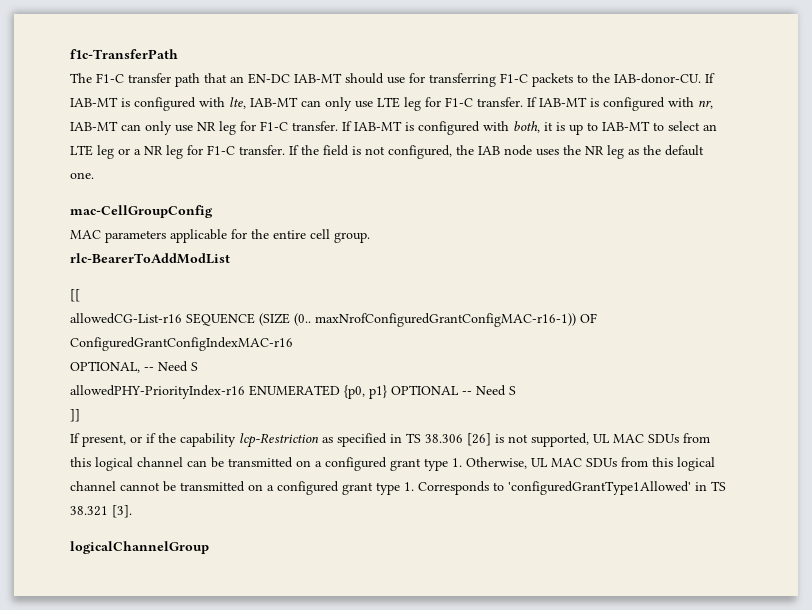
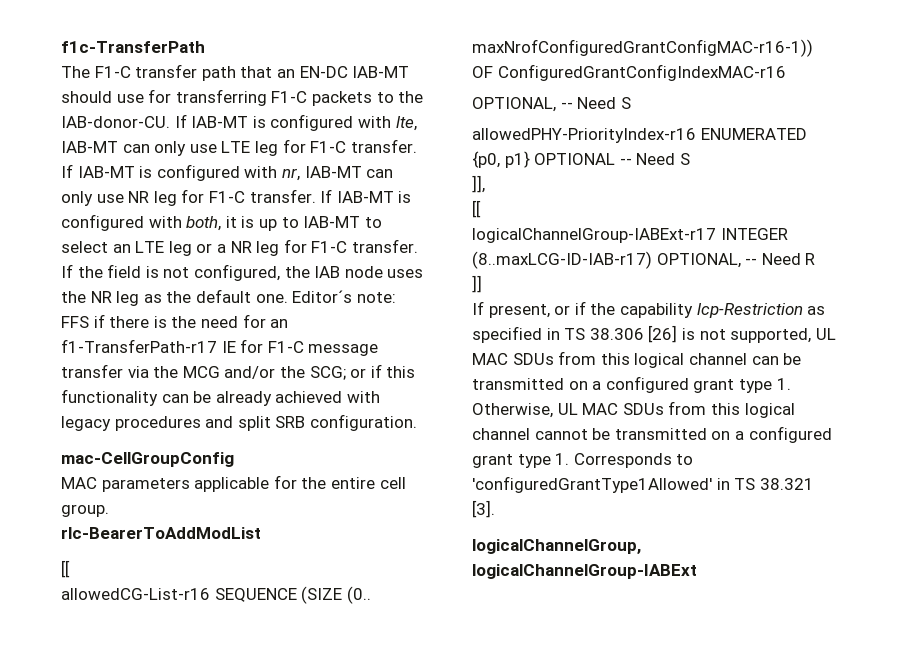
+ Editor´s note: FFS if there is the need for an f1-TransferPath-r17 IE for F1-C message transfer via the MCG and/or the SCG; or if this functionality can be already achieved with legacy procedures and split SRB configuration.
+ ]],
+ [[
+ logicalChannelGroup-IABExt-r17 INTEGER (8..maxLCG-ID-IAB-r17) OPTIONAL, -- Need R
- logicalChannelGroup
+ logicalChannelGroup, logicalChannelGroup-IABExt

